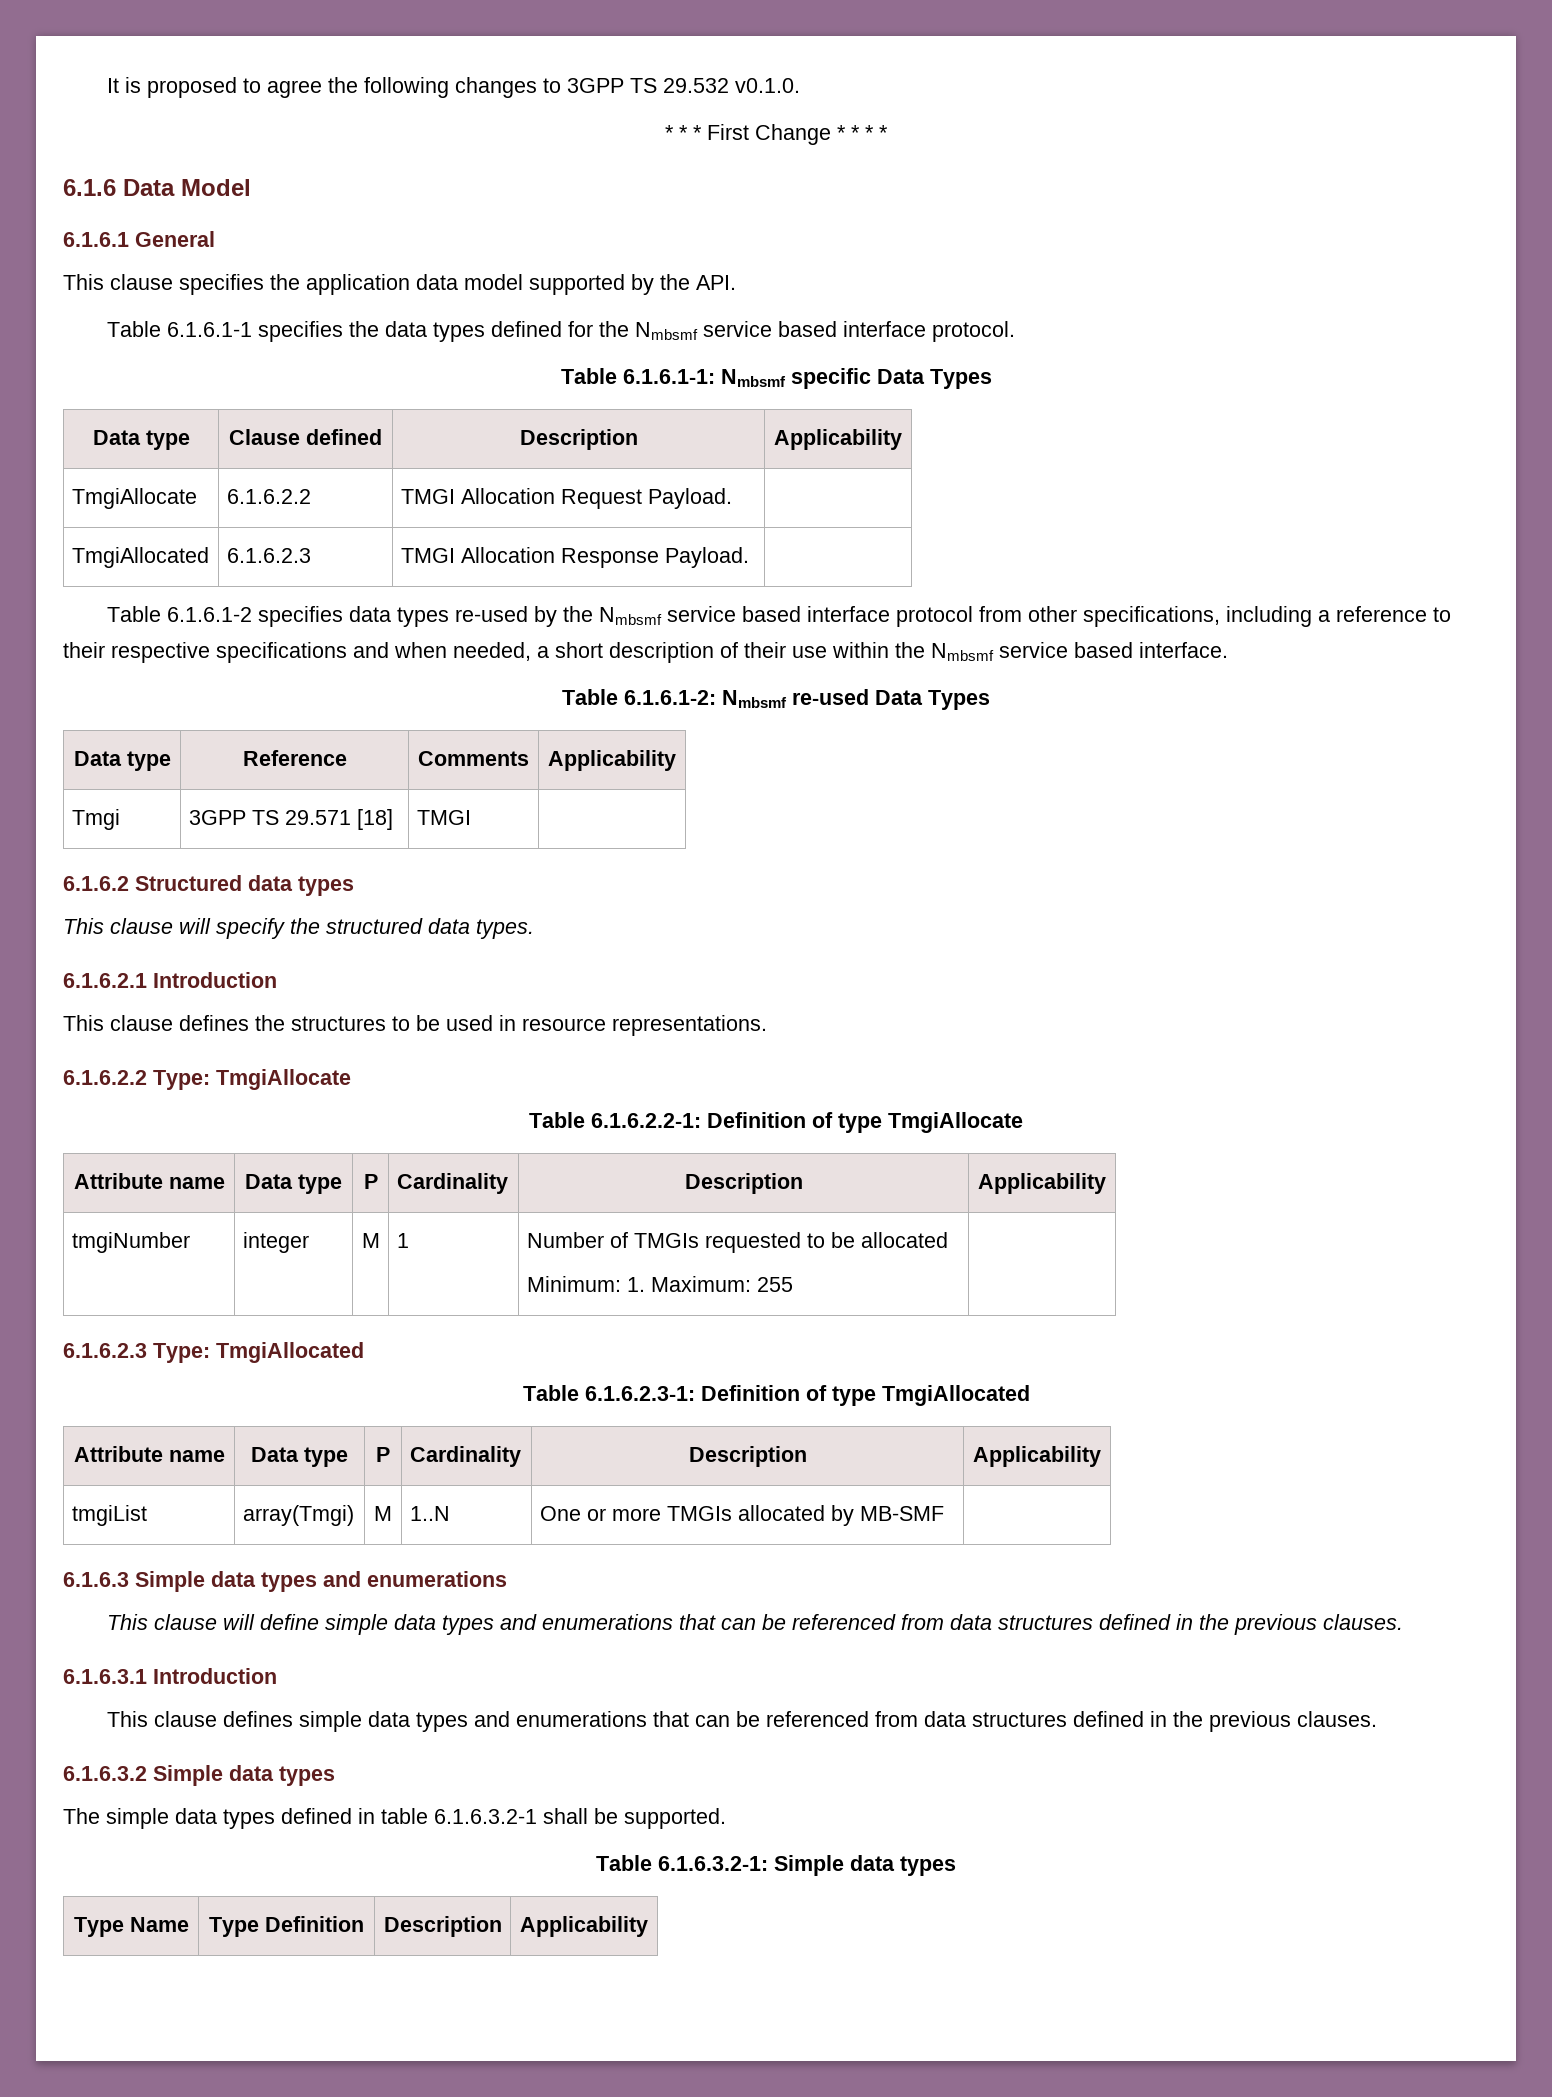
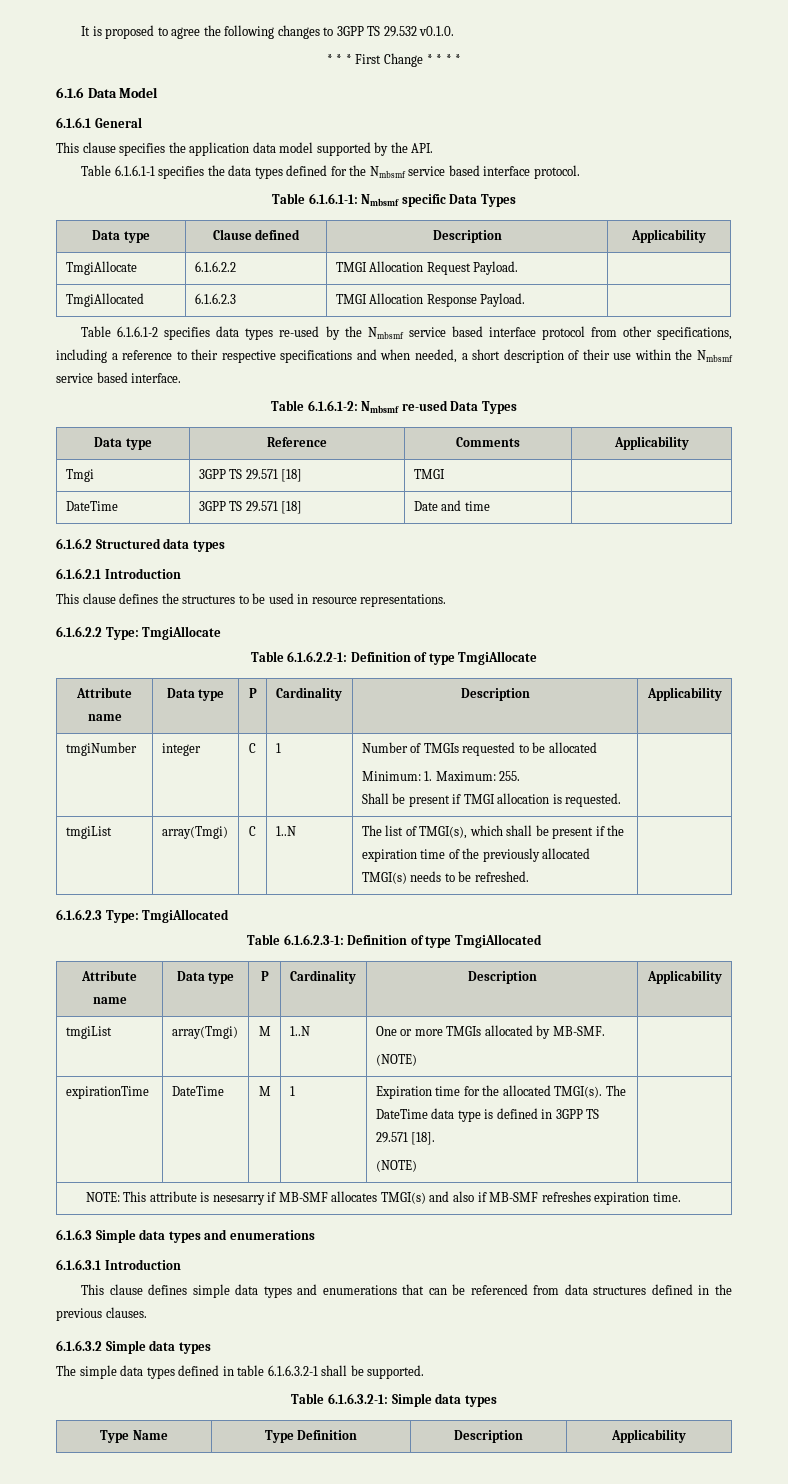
+ DateTime | 3GPP TS 29.571 [18] | Date and time |
  6.1.6.2 Structured data types
- This clause will specify the structured data types.
- tmgiNumber | integer | M | 1 | Number of TMGIs requested to be allocated
- Minimum: 1. Maximum: 255 |
+ tmgiNumber | integer | C | 1 | Number of TMGIs requested to be allocated
+ Minimum: 1. Maximum: 255.
+ Shall be present if TMGI allocation is requested. |
+ tmgiList | array(Tmgi) | C | 1..N | The list of TMGI(s), which shall be present if the expiration time of the previously allocated TMGI(s) needs to be refreshed. |
- tmgiList | array(Tmgi) | M | 1..N | One or more TMGIs allocated by MB-SMF |
+ tmgiList | array(Tmgi) | M | 1..N | One or more TMGIs allocated by MB-SMF.
+ (NOTE) |
+ expirationTime | DateTime | M | 1 | Expiration time for the allocated TMGI(s). The DateTime data type is defined in 3GPP TS 29.571 [18].
+ (NOTE) |
+ NOTE: This attribute is nesesarry if MB-SMF allocates TMGI(s) and also if MB-SMF refreshes expiration time.
- This clause will define simple data types and enumerations that can be referenced from data structures defined in the previous clauses.

